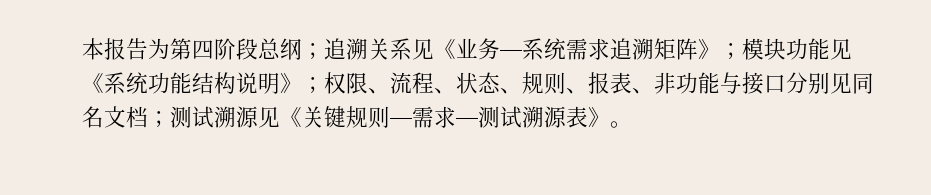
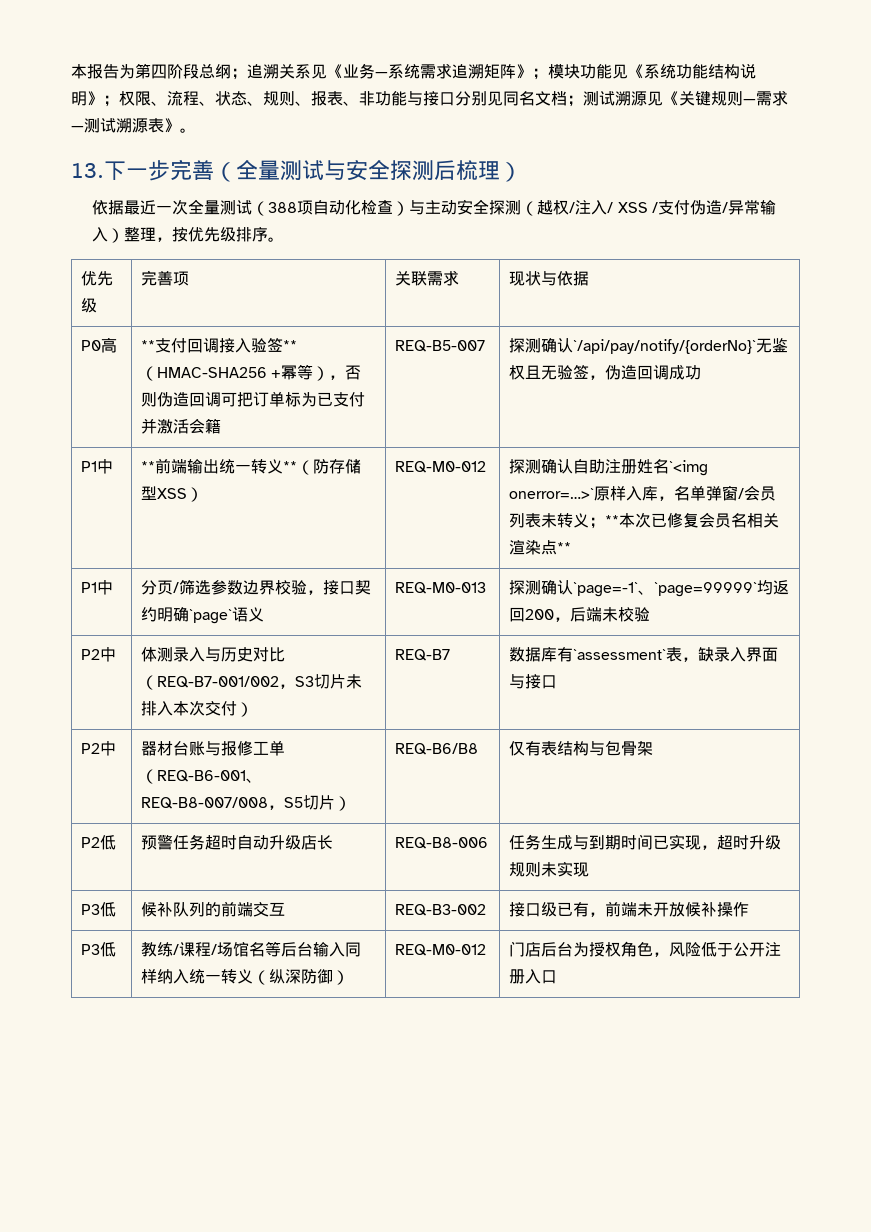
+ 13.下一步完善（全量测试与安全探测后梳理）
+ 依据最近一次全量测试（388项自动化检查）与主动安全探测（越权/注入/ XSS /支付伪造/异常输入）整理，按优先级排序。
+ 优先级 | 完善项 | 关联需求 | 现状与依据
+ P0高 | **支付回调接入验签**（HMAC-SHA256 +幂等），否则伪造回调可把订单标为已支付并激活会籍 | REQ-B5-007 | 探测确认`/api/pay/notify/{orderNo}`无鉴权且无验签，伪造回调成功
+ P1中 | **前端输出统一转义**（防存储型XSS） | REQ-M0-012 | 探测确认自助注册姓名`<img onerror=…>`原样入库，名单弹窗/会员列表未转义；**本次已修复会员名相关渲染点**
+ P1中 | 分页/筛选参数边界校验，接口契约明确`page`语义 | REQ-M0-013 | 探测确认`page=-1`、`page=99999`均返回200，后端未校验
+ P2中 | 体测录入与历史对比（REQ-B7-001/002，S3切片未排入本次交付） | REQ-B7 | 数据库有`assessment`表，缺录入界面与接口
+ P2中 | 器材台账与报修工单（REQ-B6-001、REQ-B8-007/008，S5切片） | REQ-B6/B8 | 仅有表结构与包骨架
+ P2低 | 预警任务超时自动升级店长 | REQ-B8-006 | 任务生成与到期时间已实现，超时升级规则未实现
+ P3低 | 候补队列的前端交互 | REQ-B3-002 | 接口级已有，前端未开放候补操作
+ P3低 | 教练/课程/场馆名等后台输入同样纳入统一转义（纵深防御） | REQ-M0-012 | 门店后台为授权角色，风险低于公开注册入口

